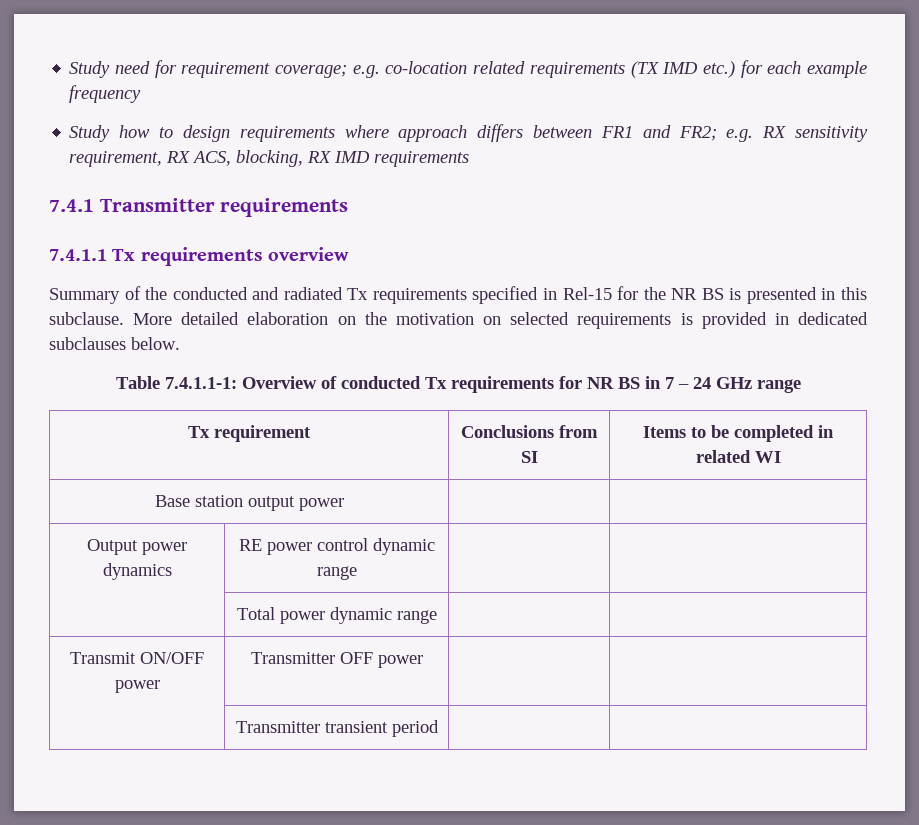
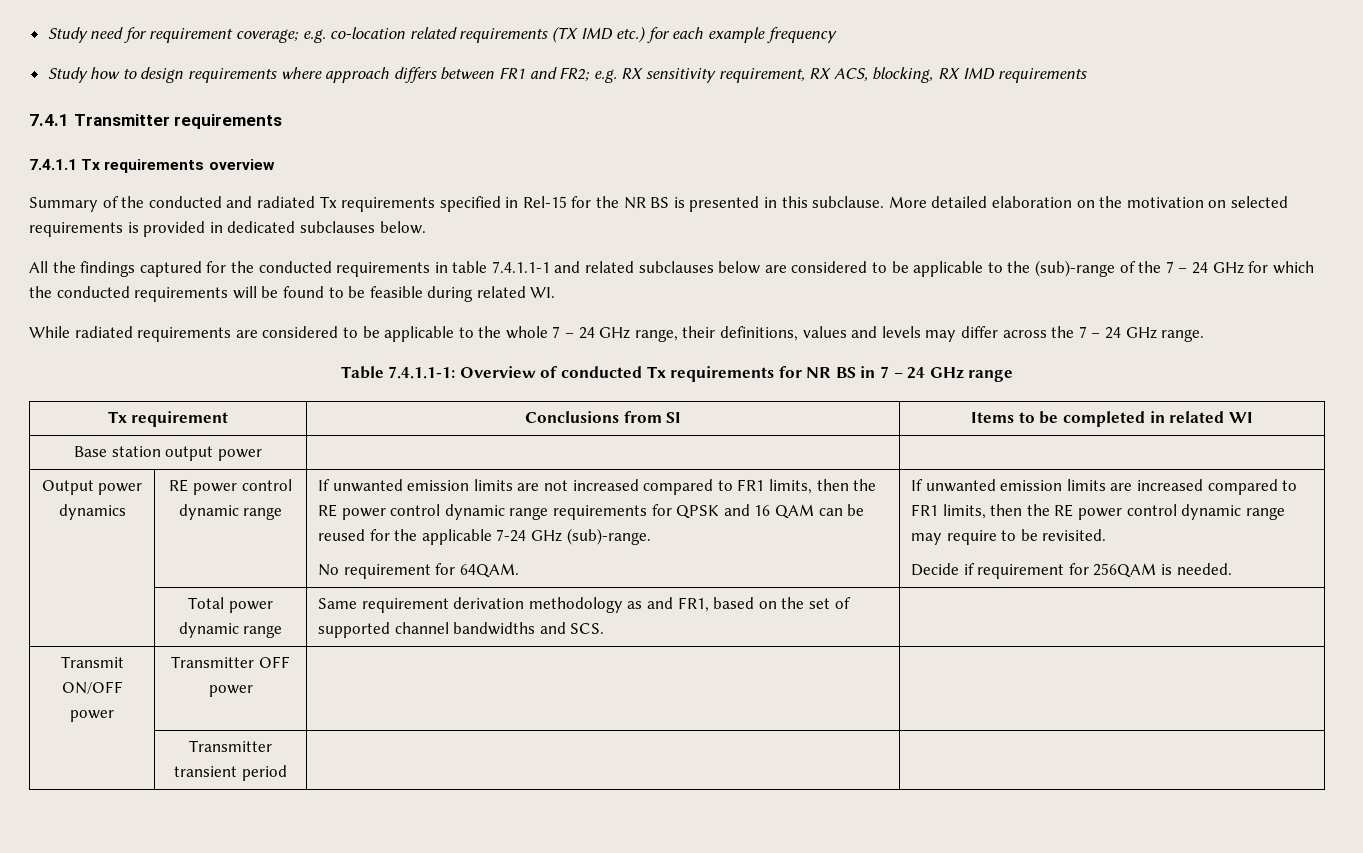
+ All the findings captured for the conducted requirements in table 7.4.1.1-1 and related subclauses below are considered to be applicable to the (sub)-range of the 7 – 24 GHz for which the conducted requirements will be found to be feasible during related WI.
+ While radiated requirements are considered to be applicable to the whole 7 – 24 GHz range, their definitions, values and levels may differ across the 7 – 24 GHz range.
- | Total power dynamic range | |
+ If unwanted emission limits are not increased compared to FR1 limits, then the RE power control dynamic range requirements for QPSK and 16 QAM can be reused for the applicable 7-24 GHz (sub)-range.
+ No requirement for 64QAM. | If unwanted emission limits are increased compared to FR1 limits, then the RE power control dynamic range may require to be revisited.
+ Decide if requirement for 256QAM is needed.
+ | Total power dynamic range | Same requirement derivation methodology as and FR1, based on the set of supported channel bandwidths and SCS. |

